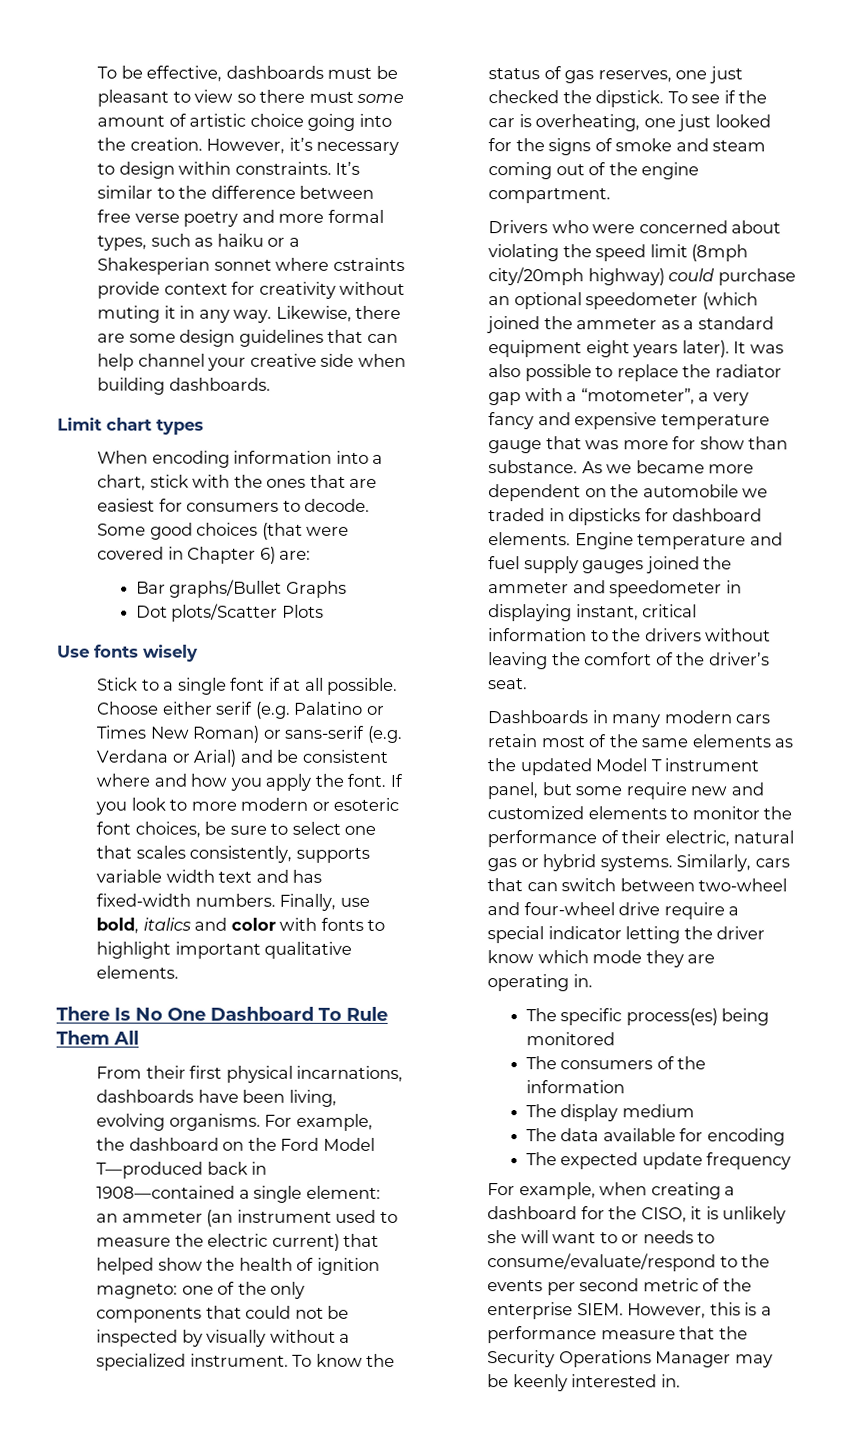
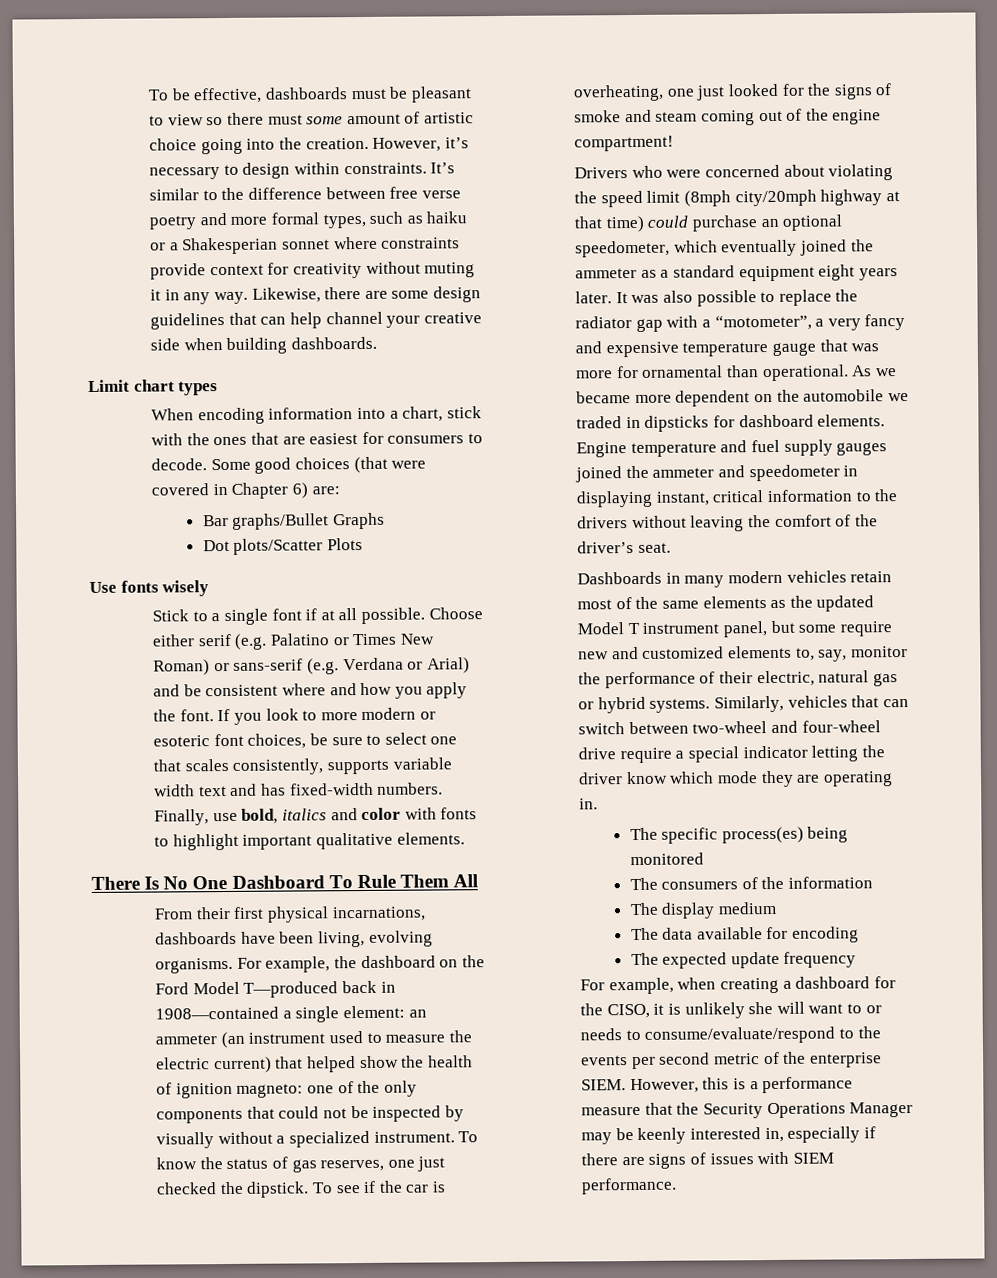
- It’s similar to the difference between free verse poetry and more formal types, such as haiku or a Shakesperian sonnet where cstraints provide context for creativity without muting it in any way.
+ It’s similar to the difference between free verse poetry and more formal types, such as haiku or a Shakesperian sonnet where constraints provide context for creativity without muting it in any way.
- To see if the car is overheating, one just looked for the signs of smoke and steam coming out of the engine compartment.
+ To see if the car is overheating, one just looked for the signs of smoke and steam coming out of the engine compartment!
- Drivers who were concerned about violating the speed limit (8mph city/20mph highway) could purchase an optional speedometer (which joined the ammeter as a standard equipment eight years later).
+ Drivers who were concerned about violating the speed limit (8mph city/20mph highway at that time) could purchase an optional speedometer, which eventually joined the ammeter as a standard equipment eight years later.
- It was also possible to replace the radiator gap with a “motometer”, a very fancy and expensive temperature gauge that was more for show than substance.
+ It was also possible to replace the radiator gap with a “motometer”, a very fancy and expensive temperature gauge that was more for ornamental than operational.
- Dashboards in many modern cars retain most of the same elements as the updated Model T instrument panel, but some require new and customized elements to monitor the performance of their electric, natural gas or hybrid systems.
+ Dashboards in many modern vehicles retain most of the same elements as the updated Model T instrument panel, but some require new and customized elements to, say, monitor the performance of their electric, natural gas or hybrid systems.
- Similarly, cars that can switch between two-wheel and four-wheel drive require a special indicator letting the driver know which mode they are operating in.
+ Similarly, vehicles that can switch between two-wheel and four-wheel drive require a special indicator letting the driver know which mode they are operating in.
- However, this is a performance measure that the Security Operations Manager may be keenly interested in.
+ However, this is a performance measure that the Security Operations Manager may be keenly interested in, especially if there are signs of issues with SIEM performance.

